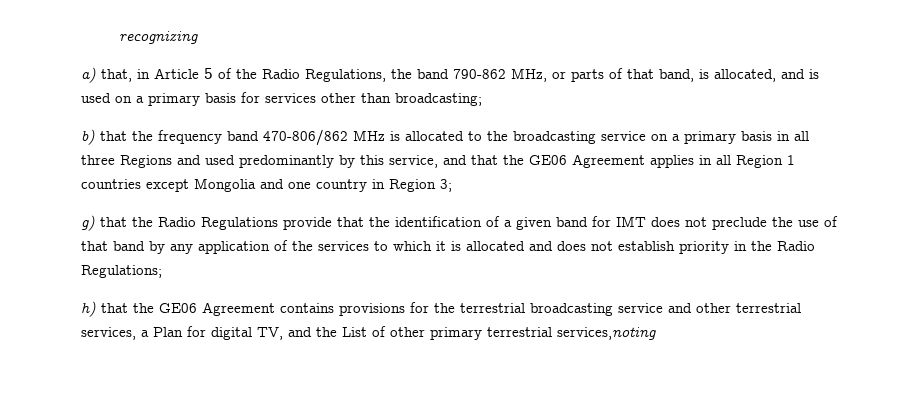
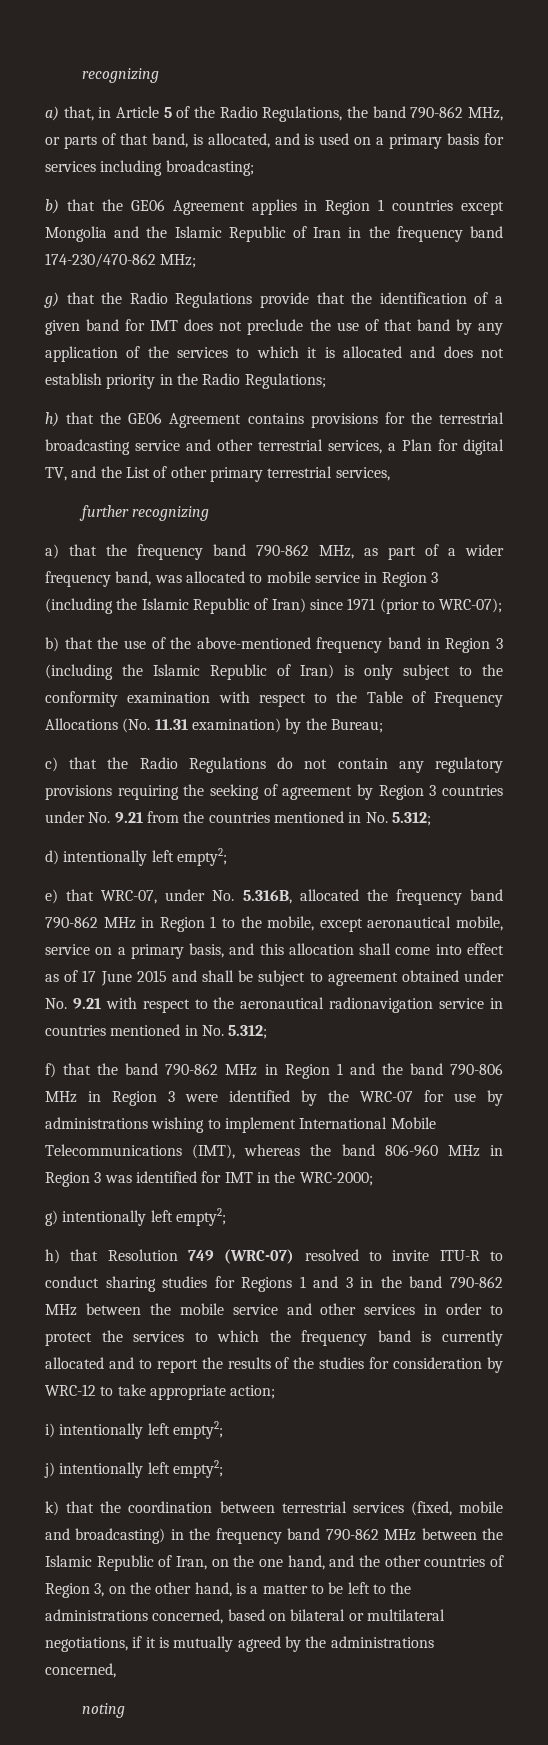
- a) that, in Article 5 of the Radio Regulations, the band 790-862 MHz, or parts of that band, is allocated, and is used on a primary basis for services other than broadcasting;
+ a) that, in Article 5 of the Radio Regulations, the band 790-862 MHz, or parts of that band, is allocated, and is used on a primary basis for services including broadcasting;
- b) that the frequency band 470-806/862 MHz is allocated to the broadcasting service on a primary basis in all three Regions and used predominantly by this service, and that the GE06 Agreement applies in all Region 1 countries except Mongolia and one country in Region 3;
+ b) that the GE06 Agreement applies in Region 1 countries except Mongolia and the Islamic Republic of Iran in the frequency band 174-230/470-862 MHz;
- h) that the GE06 Agreement contains provisions for the terrestrial broadcasting service and other terrestrial services, a Plan for digital TV, and the List of other primary terrestrial services,noting
+ h) that the GE06 Agreement contains provisions for the terrestrial broadcasting service and other terrestrial services, a Plan for digital TV, and the List of other primary terrestrial services,
+ further recognizing
+ a) that the frequency band 790-862 MHz, as part of a wider frequency band, was allocated to mobile service in Region 3 (including the Islamic Republic of Iran) since 1971 (prior to WRC-07);
+ b) that the use of the above-mentioned frequency band in Region 3 (including the Islamic Republic of Iran) is only subject to the conformity examination with respect to the Table of Frequency Allocations (No. 11.31 examination) by the Bureau;
+ c) that the Radio Regulations do not contain any regulatory provisions requiring the seeking of agreement by Region 3 countries under No. 9.21 from the countries mentioned in No. 5.312;
+ d) intentionally left empty2;
+ e) that WRC-07, under No. 5.316B, allocated the frequency band 790-862 MHz in Region 1 to the mobile, except aeronautical mobile, service on a primary basis, and this allocation shall come into effect as of 17 June 2015 and shall be subject to agreement obtained under No. 9.21 with respect to the aeronautical radionavigation service in countries mentioned in No. 5.312;
+ f) that the band 790-862 MHz in Region 1 and the band 790-806 MHz in Region 3 were identified by the WRC-07 for use by administrations wishing to implement International Mobile Telecommunications (IMT), whereas the band 806-960 MHz in Region 3 was identified for IMT in the WRC-2000;
+ g) intentionally left empty2;
+ h) that Resolution 749 (WRC-07) resolved to invite ITU-R to conduct sharing studies for Regions 1 and 3 in the band 790-862 MHz between the mobile service and other services in order to protect the services to which the frequency band is currently allocated and to report the results of the studies for consideration by WRC-12 to take appropriate action;
+ i) intentionally left empty2;
+ j) intentionally left empty2;
+ k) that the coordination between terrestrial services (fixed, mobile and broadcasting) in the frequency band 790-862 MHz between the Islamic Republic of Iran, on the one hand, and the other countries of Region 3, on the other hand, is a matter to be left to the administrations concerned, based on bilateral or multilateral negotiations, if it is mutually agreed by the administrations concerned,
+ noting

